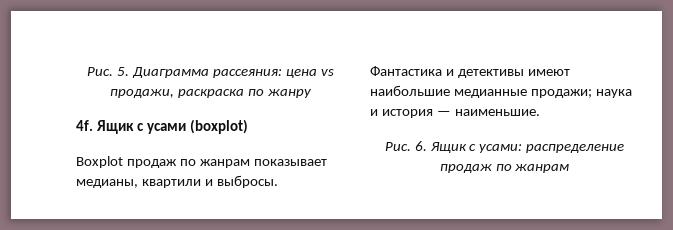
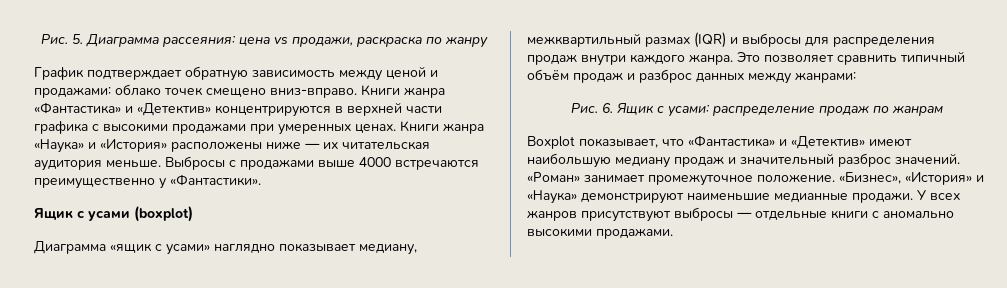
- 4f. Ящик с усами (boxplot)
- Boxplot продаж по жанрам показывает медианы, квартили и выбросы. Фантастика и детективы имеют наибольшие медианные продажи; наука и история — наименьшие.
+ График подтверждает обратную зависимость между ценой и продажами: облако точек смещено вниз-вправо. Книги жанра «Фантастика» и «Детектив» концентрируются в верхней части графика с высокими продажами при умеренных ценах. Книги жанра «Наука» и «История» расположены ниже — их читательская аудитория меньше. Выбросы с продажами выше 4000 встречаются преимущественно у «Фантастики».
+ Ящик с усами (boxplot)
+ Диаграмма «ящик с усами» наглядно показывает медиану, межквартильный размах (IQR) и выбросы для распределения продаж внутри каждого жанра. Это позволяет сравнить типичный объём продаж и разброс данных между жанрами:
+ Boxplot показывает, что «Фантастика» и «Детектив» имеют наибольшую медиану продаж и значительный разброс значений. «Роман» занимает промежуточное положение. «Бизнес», «История» и «Наука» демонстрируют наименьшие медианные продажи. У всех жанров присутствуют выбросы — отдельные книги с аномально высокими продажами.

